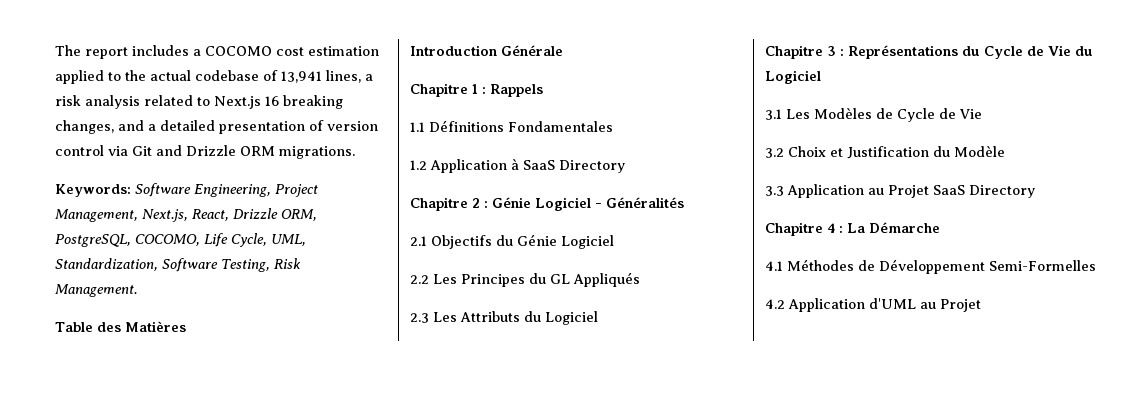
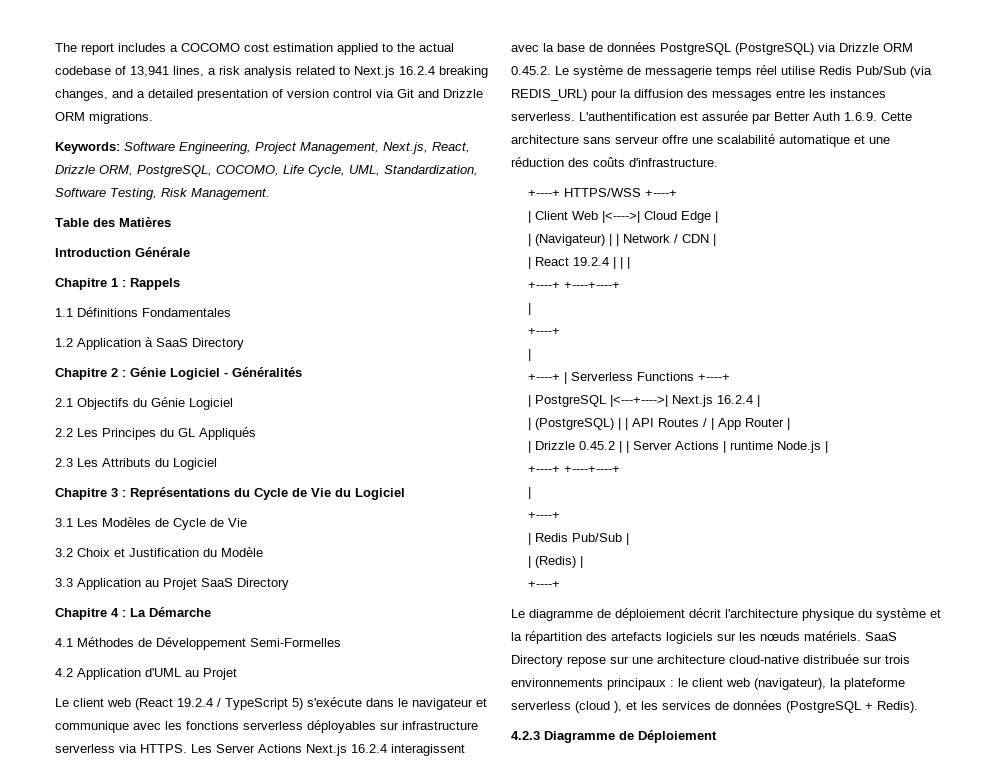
- The report includes a COCOMO cost estimation applied to the actual codebase of 13,941 lines, a risk analysis related to Next.js 16 breaking changes, and a detailed presentation of version control via Git and Drizzle ORM migrations.
+ The report includes a COCOMO cost estimation applied to the actual codebase of 13,941 lines, a risk analysis related to Next.js 16.2.4 breaking changes, and a detailed presentation of version control via Git and Drizzle ORM migrations.
+ Le client web (React 19.2.4 / TypeScript 5) s'exécute dans le navigateur et communique avec les fonctions serverless déployables sur infrastructure serverless via HTTPS. Les Server Actions Next.js 16.2.4 interagissent avec la base de données PostgreSQL (PostgreSQL) via Drizzle ORM 0.45.2. Le système de messagerie temps réel utilise Redis Pub/Sub (via REDIS_URL) pour la diffusion des messages entre les instances serverless. L'authentification est assurée par Better Auth 1.6.9. Cette architecture sans serveur offre une scalabilité automatique et une réduction des coûts d'infrastructure.
+ +----+ HTTPS/WSS +----+
+ | Client Web |<---->| Cloud Edge |
+ | (Navigateur) | | Network / CDN |
+ | React 19.2.4 | | |
+ +----+ +----+----+
+ |
+ +----+
+ |
+ +----+ | Serverless Functions +----+
+ | PostgreSQL |<---+---->| Next.js 16.2.4 |
+ | (PostgreSQL) | | API Routes / | App Router |
+ | Drizzle 0.45.2 | | Server Actions | runtime Node.js |
+ +----+ +----+----+
+ |
+ +----+
+ | Redis Pub/Sub |
+ | (Redis) |
+ +----+
+ Le diagramme de déploiement décrit l'architecture physique du système et la répartition des artefacts logiciels sur les nœuds matériels. SaaS Directory repose sur une architecture cloud-native distribuée sur trois environnements principaux : le client web (navigateur), la plateforme serverless (cloud ), et les services de données (PostgreSQL + Redis).
+ 4.2.3 Diagramme de Déploiement

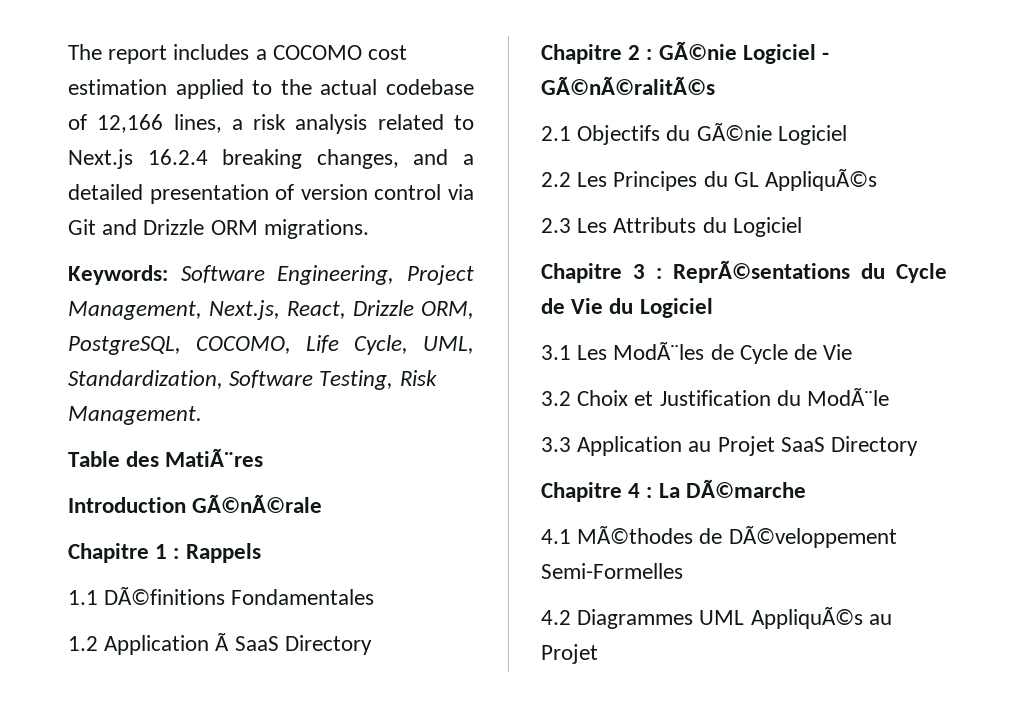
- The report includes a COCOMO cost estimation applied to the actual codebase of 13,941 lines, a risk analysis related to Next.js 16.2.4 breaking changes, and a detailed presentation of version control via Git and Drizzle ORM migrations.
+ The report includes a COCOMO cost estimation applied to the actual codebase of 12,166 lines, a risk analysis related to Next.js 16.2.4 breaking changes, and a detailed presentation of version control via Git and Drizzle ORM migrations.
- Table des Matières
+ Table des MatiÃ¨res
- Introduction Générale
+ Introduction GÃ©nÃ©rale
- 1.1 Définitions Fondamentales
+ 1.1 DÃ©finitions Fondamentales
- 1.2 Application à SaaS Directory
+ 1.2 Application Ã SaaS Directory
- Chapitre 2 : Génie Logiciel - Généralités
+ Chapitre 2 : GÃ©nie Logiciel - GÃ©nÃ©ralitÃ©s
- 2.1 Objectifs du Génie Logiciel
+ 2.1 Objectifs du GÃ©nie Logiciel
- 2.2 Les Principes du GL Appliqués
+ 2.2 Les Principes du GL AppliquÃ©s
- Chapitre 3 : Représentations du Cycle de Vie du Logiciel
+ Chapitre 3 : ReprÃ©sentations du Cycle de Vie du Logiciel
- 3.1 Les Modèles de Cycle de Vie
+ 3.1 Les ModÃ¨les de Cycle de Vie
- 3.2 Choix et Justification du Modèle
+ 3.2 Choix et Justification du ModÃ¨le
- Chapitre 4 : La Démarche
+ Chapitre 4 : La DÃ©marche
- 4.1 Méthodes de Développement Semi-Formelles
+ 4.1 MÃ©thodes de DÃ©veloppement Semi-Formelles
- 4.2 Application d'UML au Projet
- Le client web (React 19.2.4 / TypeScript 5) s'exécute dans le navigateur et communique avec les fonctions serverless déployables sur infrastructure serverless via HTTPS. Les Server Actions Next.js 16.2.4 interagissent avec la base de données PostgreSQL (PostgreSQL) via Drizzle ORM 0.45.2. Le système de messagerie temps réel utilise Redis Pub/Sub (via REDIS_URL) pour la diffusion des messages entre les instances serverless. L'authentification est assurée par Better Auth 1.6.9. Cette architecture sans serveur offre une scalabilité automatique et une réduction des coûts d'infrastructure.
- +----+ HTTPS/WSS +----+
- | Client Web |<---->| Cloud Edge |
- | (Navigateur) | | Network / CDN |
- | React 19.2.4 | | |
- +----+ +----+----+
- |
- +----+
- |
- +----+ | Serverless Functions +----+
- | PostgreSQL |<---+---->| Next.js 16.2.4 |
- | (PostgreSQL) | | API Routes / | App Router |
- | Drizzle 0.45.2 | | Server Actions | runtime Node.js |
- +----+ +----+----+
- |
- +----+
- | Redis Pub/Sub |
- | (Redis) |
- +----+
- Le diagramme de déploiement décrit l'architecture physique du système et la répartition des artefacts logiciels sur les nœuds matériels. SaaS Directory repose sur une architecture cloud-native distribuée sur trois environnements principaux : le client web (navigateur), la plateforme serverless (cloud ), et les services de données (PostgreSQL + Redis).
- 4.2.3 Diagramme de Déploiement
+ 4.2 Diagrammes UML AppliquÃ©s au Projet

